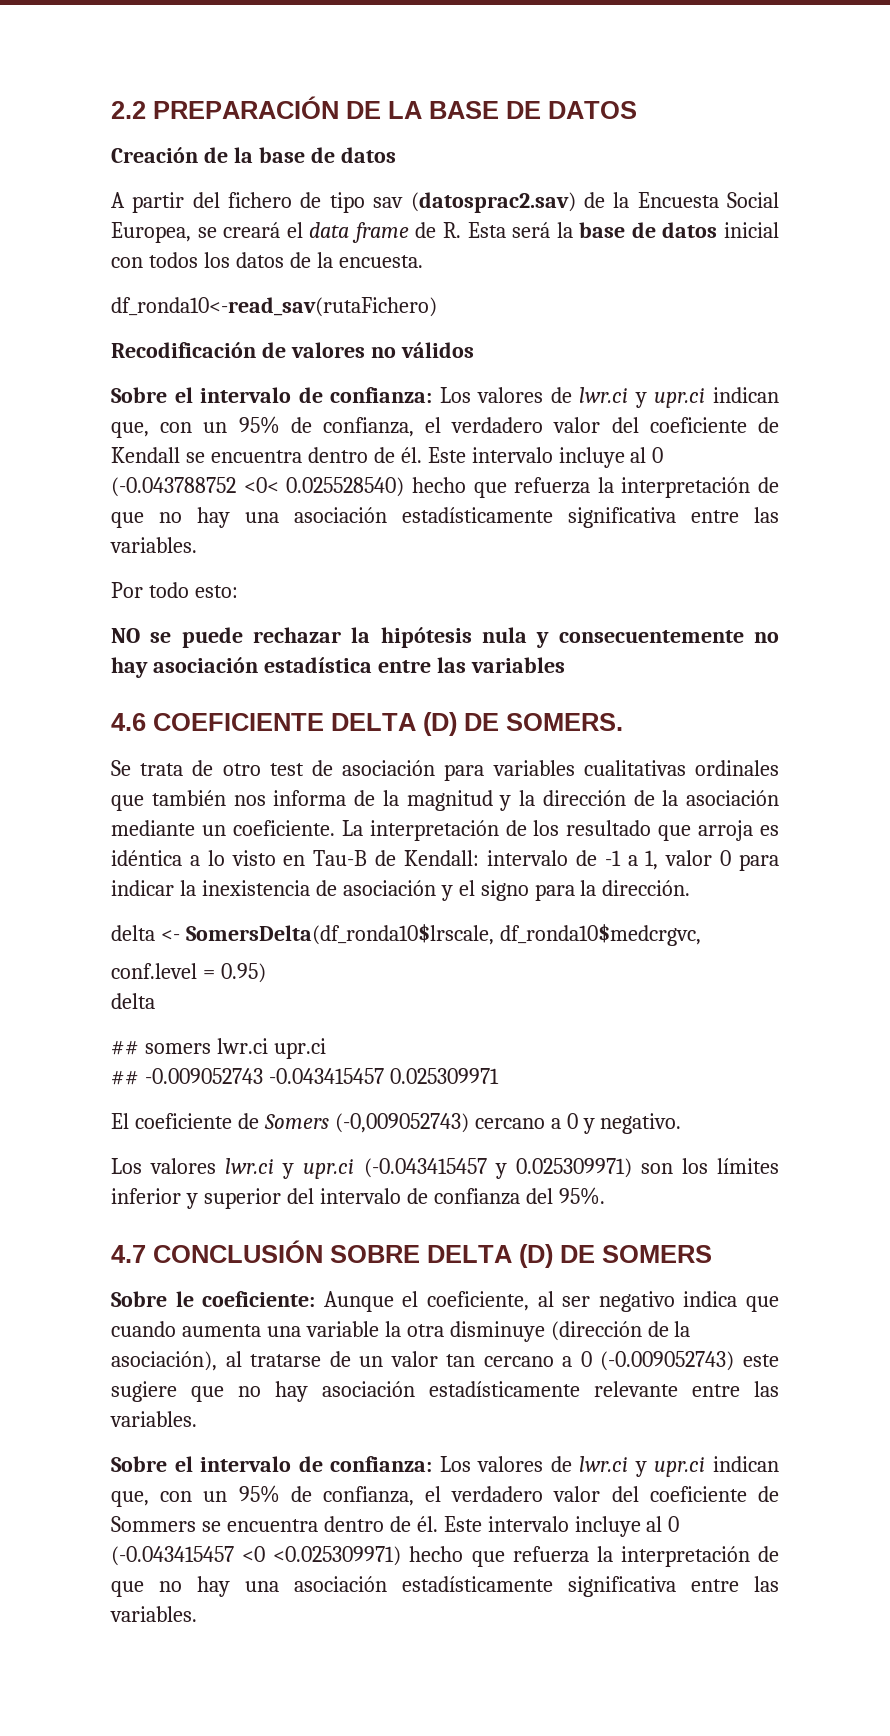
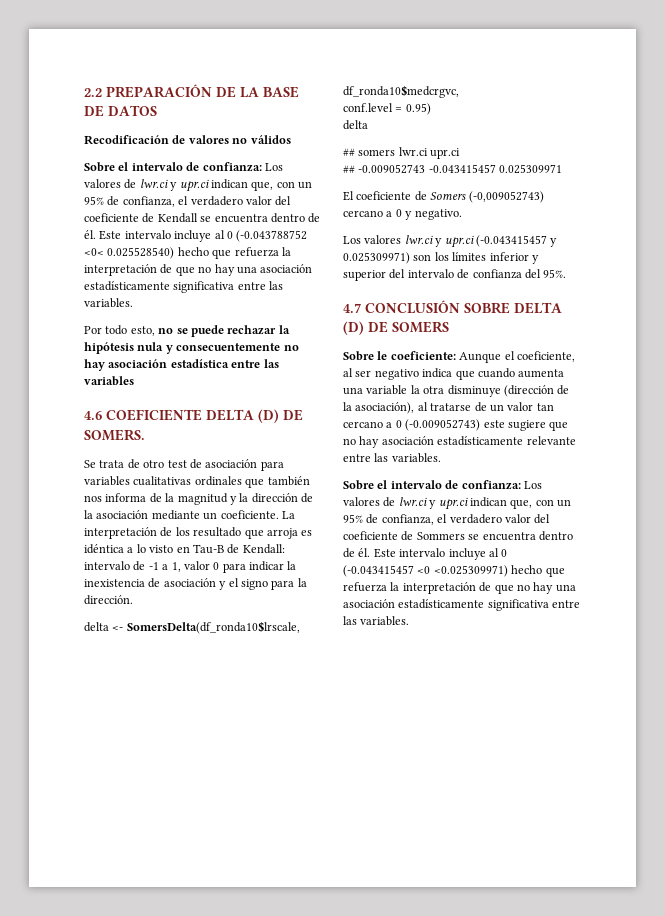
- Creación de la base de datos
- A partir del fichero de tipo sav (datosprac2.sav) de la Encuesta Social Europea, se creará el data frame de R. Esta será la base de datos inicial con todos los datos de la encuesta.
- df_ronda10<-read_sav(rutaFichero)
- Por todo esto:
- NO se puede rechazar la hipótesis nula y consecuentemente no hay asociación estadística entre las variables
+ Por todo esto, no se puede rechazar la hipótesis nula y consecuentemente no hay asociación estadística entre las variables

